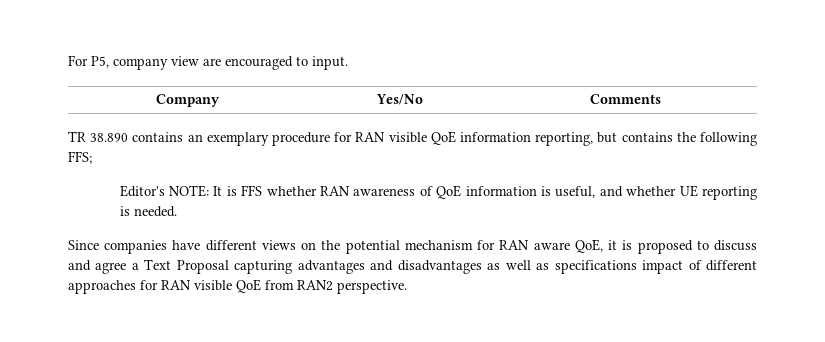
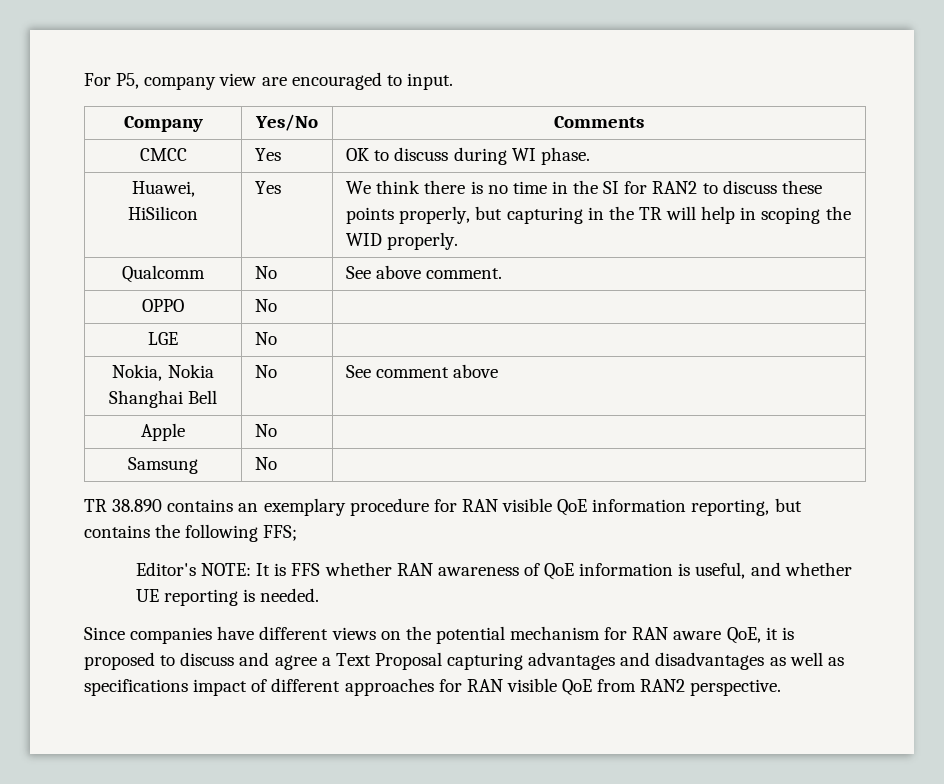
+ CMCC | Yes | OK to discuss during WI phase.
+ Huawei, HiSilicon | Yes | We think there is no time in the SI for RAN2 to discuss these points properly, but capturing in the TR will help in scoping the WID properly.
+ Qualcomm | No | See above comment.
+ OPPO | No |
+ LGE | No |
+ Nokia, Nokia Shanghai Bell | No | See comment above
+ Apple | No |
+ Samsung | No |

